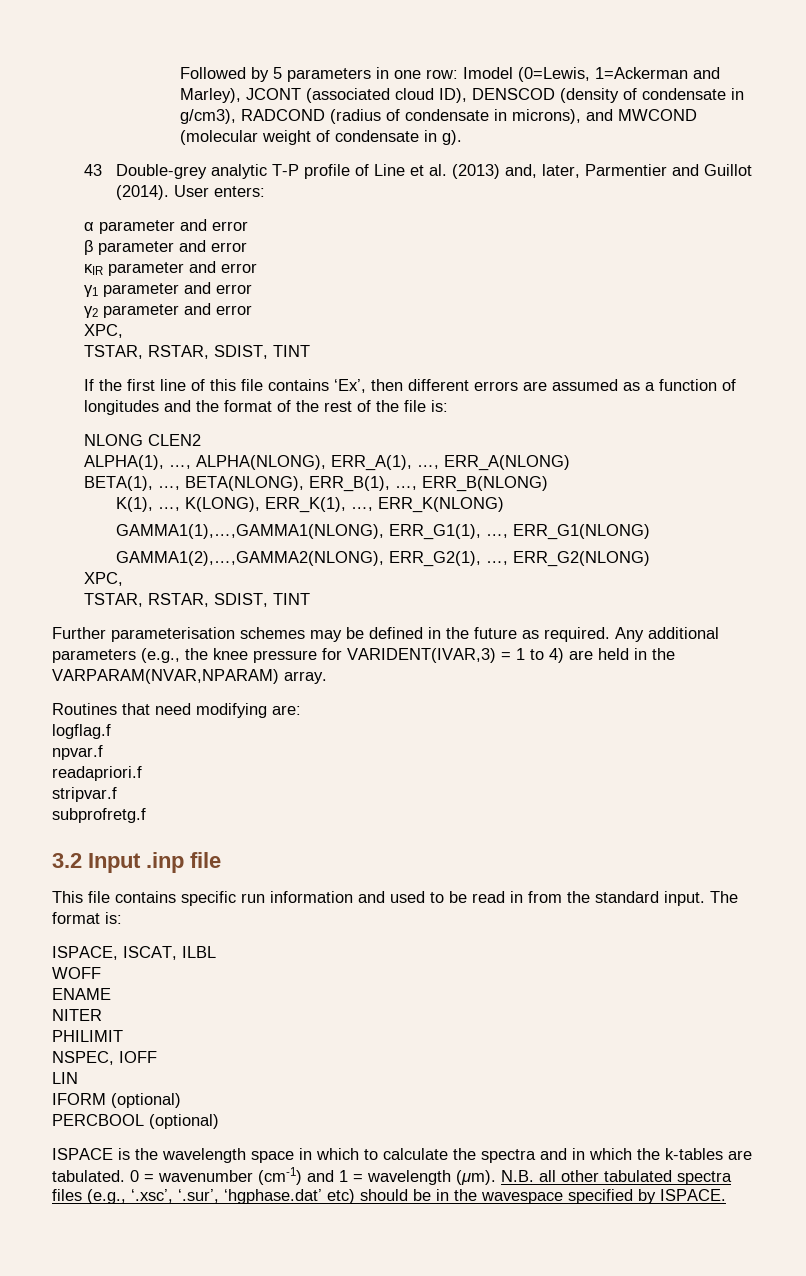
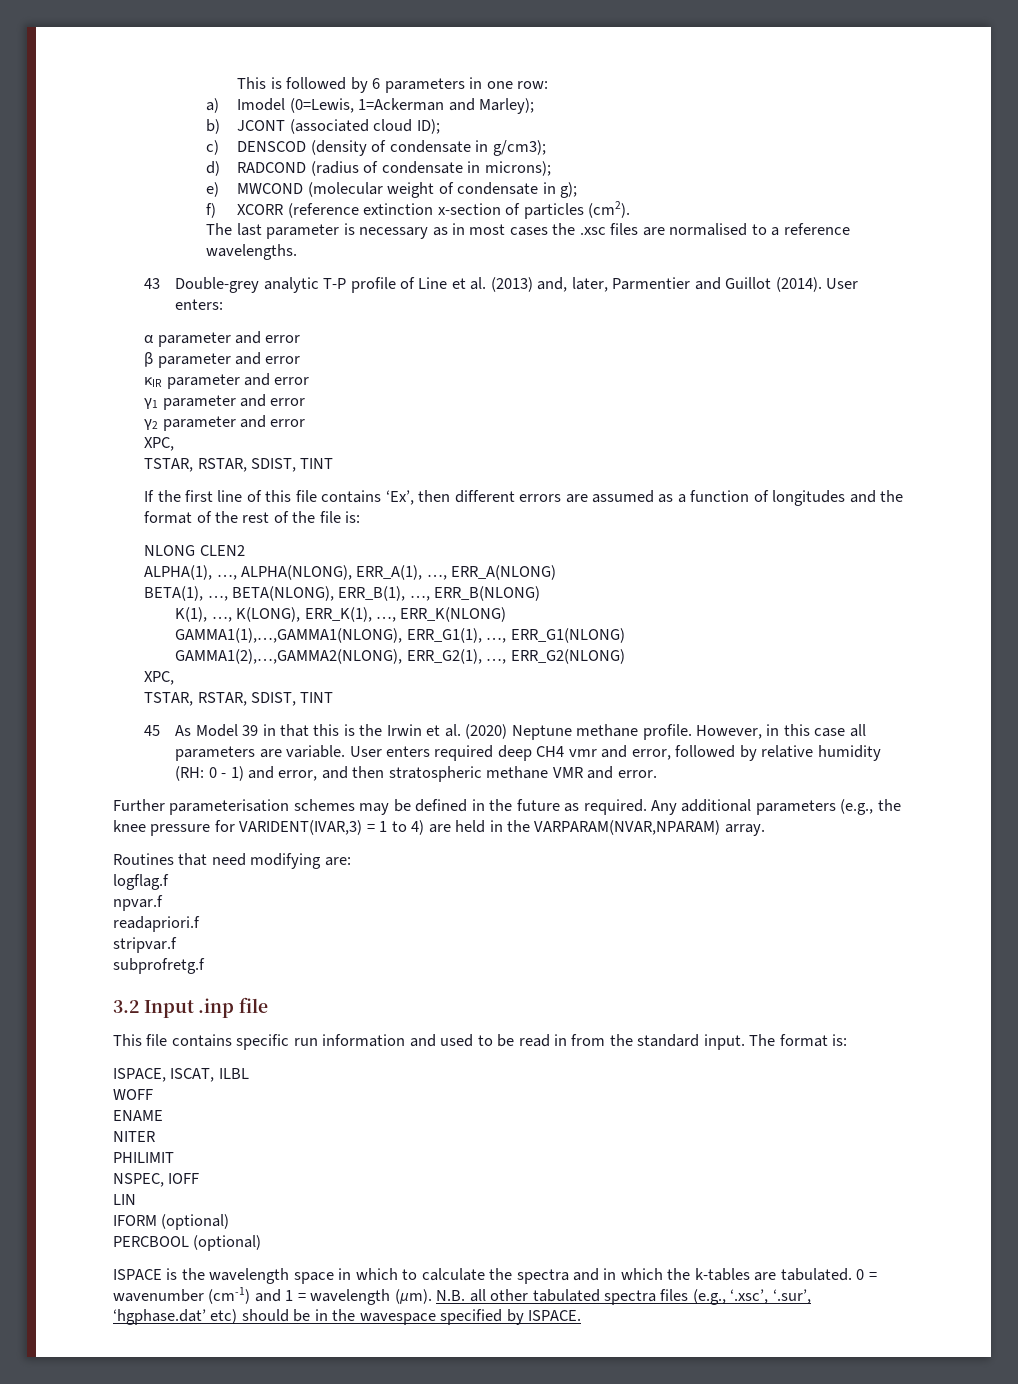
- Followed by 5 parameters in one row: Imodel (0=Lewis, 1=Ackerman and Marley), JCONT (associated cloud ID), DENSCOD (density of condensate in g/cm3), RADCOND (radius of condensate in microns), and MWCOND (molecular weight of condensate in g).
+ This is followed by 6 parameters in one row:
+ a) Imodel (0=Lewis, 1=Ackerman and Marley);
+ b) JCONT (associated cloud ID);
+ c) DENSCOD (density of condensate in g/cm3);
+ d) RADCOND (radius of condensate in microns);
+ e) MWCOND (molecular weight of condensate in g);
+ f) XCORR (reference extinction x-section of particles (cm2).
+ The last parameter is necessary as in most cases the .xsc files are normalised to a reference wavelengths.
+ 45 As Model 39 in that this is the Irwin et al. (2020) Neptune methane profile. However, in this case all parameters are variable. User enters required deep CH4 vmr and error, followed by relative humidity (RH: 0 - 1) and error, and then stratospheric methane VMR and error.

